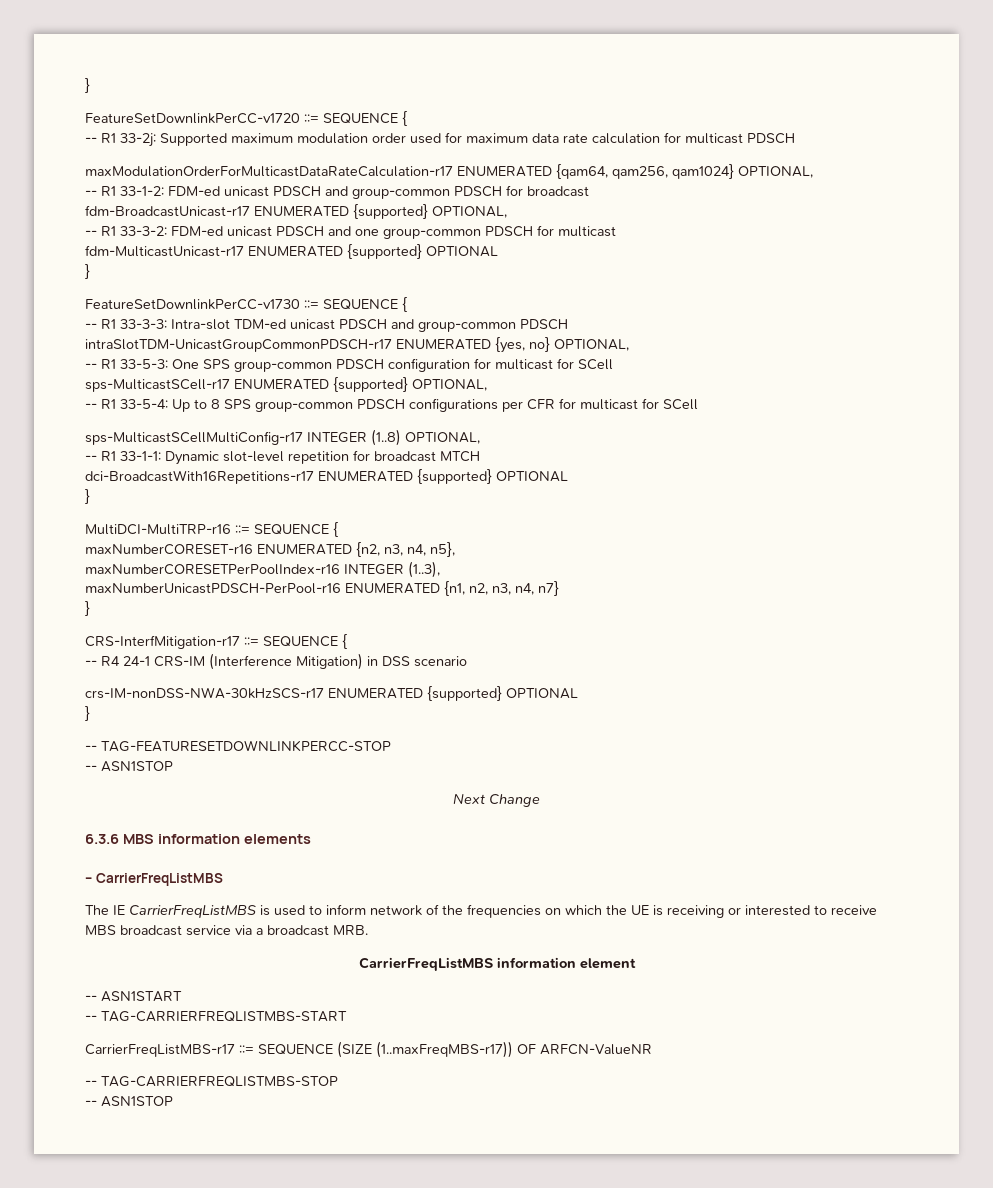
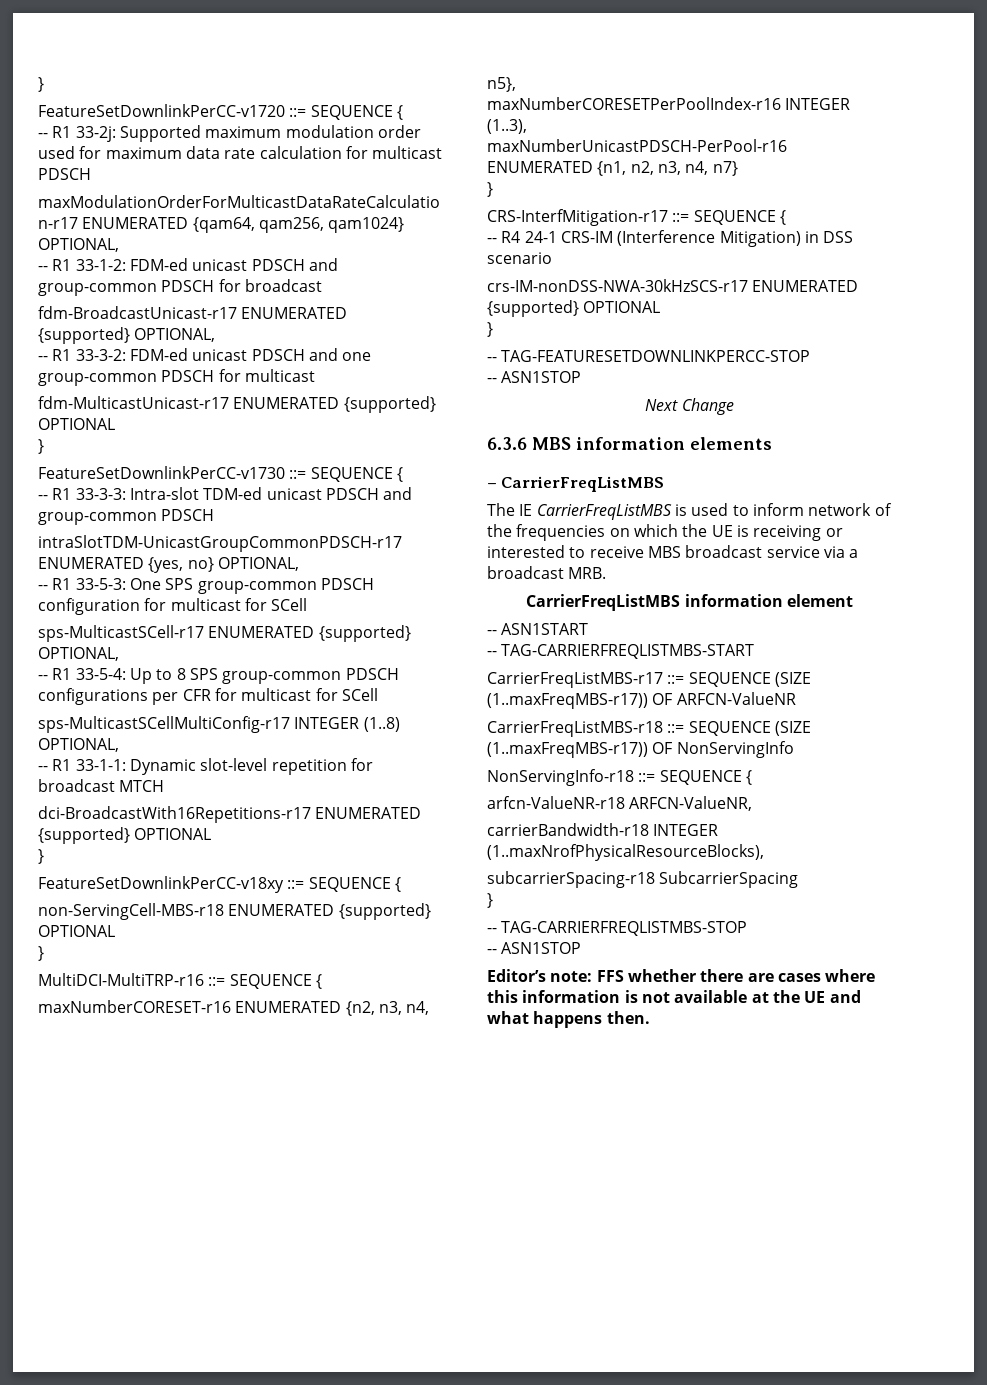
+ FeatureSetDownlinkPerCC-v18xy ::= SEQUENCE {
+ non-ServingCell-MBS-r18 ENUMERATED {supported} OPTIONAL
+ }
+ CarrierFreqListMBS-r18 ::= SEQUENCE (SIZE (1..maxFreqMBS-r17)) OF NonServingInfo
+ NonServingInfo-r18 ::= SEQUENCE {
+ arfcn-ValueNR-r18 ARFCN-ValueNR,
+ carrierBandwidth-r18 INTEGER (1..maxNrofPhysicalResourceBlocks),
+ subcarrierSpacing-r18 SubcarrierSpacing
+ }
  -- TAG-CARRIERFREQLISTMBS-STOP
  -- ASN1STOP
+ Editor’s note: FFS whether there are cases where this information is not available at the UE and what happens then.

